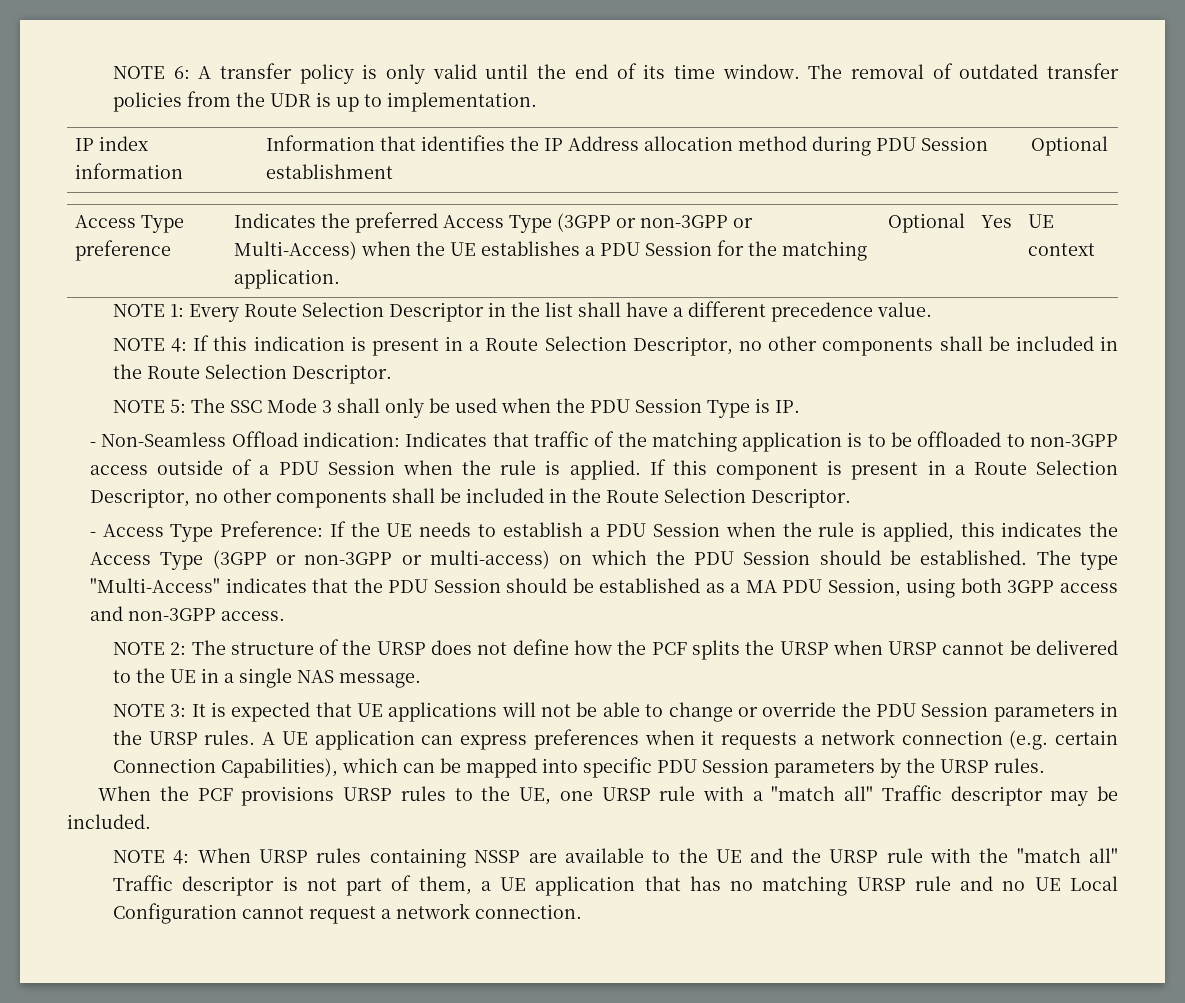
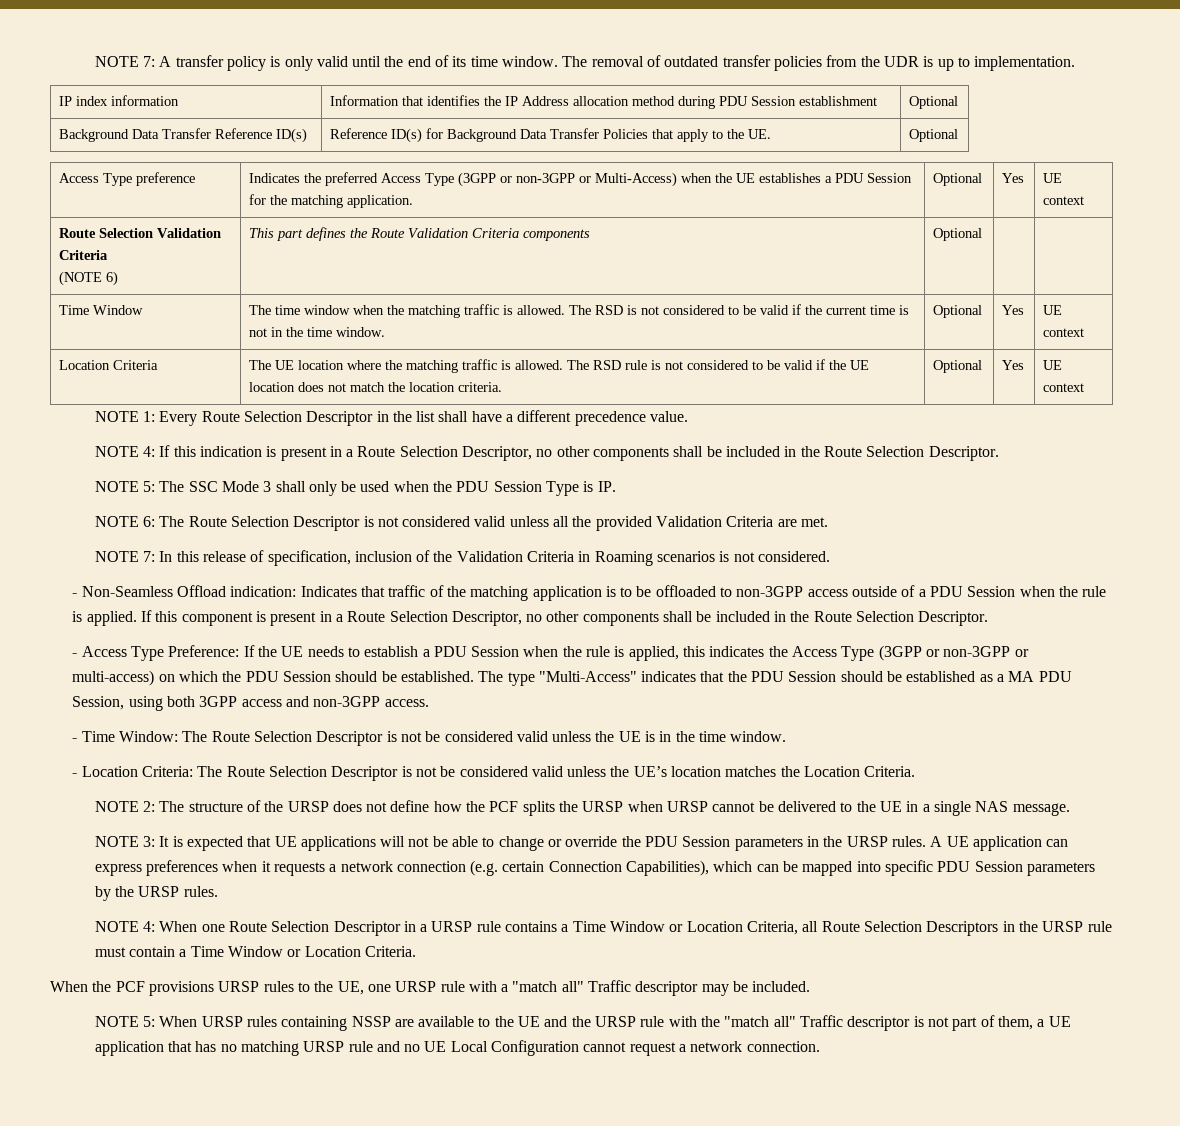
- NOTE 6: A transfer policy is only valid until the end of its time window.
+ NOTE 7: A transfer policy is only valid until the end of its time window.
+ Background Data Transfer Reference ID(s) | Reference ID(s) for Background Data Transfer Policies that apply to the UE. | Optional
+ Route Selection Validation Criteria
+ (NOTE 6) | This part defines the Route Validation Criteria components | Optional | |
+ Time Window | The time window when the matching traffic is allowed. The RSD is not considered to be valid if the current time is not in the time window. | Optional | Yes | UE context
+ Location Criteria | The UE location where the matching traffic is allowed. The RSD rule is not considered to be valid if the UE location does not match the location criteria. | Optional | Yes | UE context
+ NOTE 6: The Route Selection Descriptor is not considered valid unless all the provided Validation Criteria are met.
+ NOTE 7: In this release of specification, inclusion of the Validation Criteria in Roaming scenarios is not considered.
+ - Time Window: The Route Selection Descriptor is not be considered valid unless the UE is in the time window.
+ - Location Criteria: The Route Selection Descriptor is not be considered valid unless the UE’s location matches the Location Criteria.
+ NOTE 4: When one Route Selection Descriptor in a URSP rule contains a Time Window or Location Criteria, all Route Selection Descriptors in the URSP rule must contain a Time Window or Location Criteria.
- NOTE 4: When URSP rules containing NSSP are available to the UE and the URSP rule with the "match all" Traffic descriptor is not part of them, a UE application that has no matching URSP rule and no UE Local Configuration cannot request a network connection.
+ NOTE 5: When URSP rules containing NSSP are available to the UE and the URSP rule with the "match all" Traffic descriptor is not part of them, a UE application that has no matching URSP rule and no UE Local Configuration cannot request a network connection.

